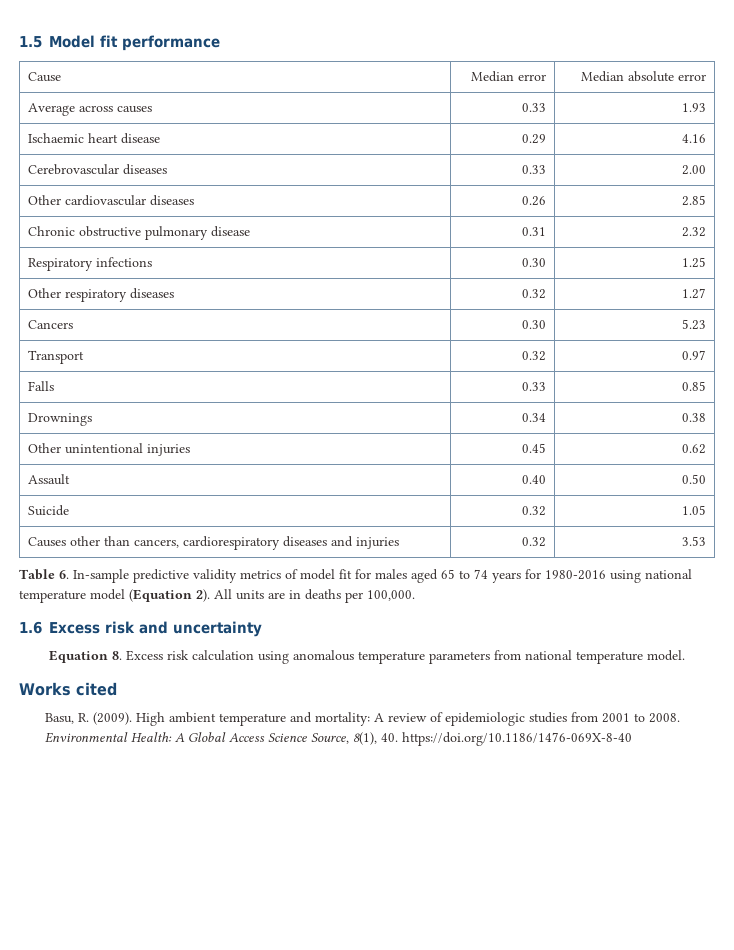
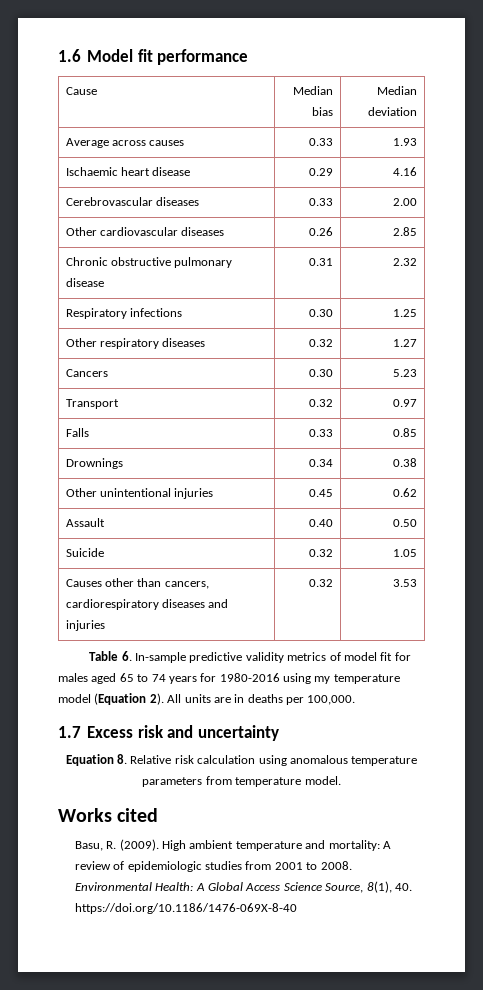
- 1.5 Model fit performance
+ 1.6 Model fit performance
- Cause | Median error | Median absolute error
+ Cause | Median bias | Median deviation
- Table 6. In-sample predictive validity metrics of model fit for males aged 65 to 74 years for 1980-2016 using national temperature model (Equation 2).
+ Table 6. In-sample predictive validity metrics of model fit for males aged 65 to 74 years for 1980-2016 using my temperature model (Equation 2).
- 1.6 Excess risk and uncertainty
+ 1.7 Excess risk and uncertainty
- Equation 8. Excess risk calculation using anomalous temperature parameters from national temperature model.
+ Equation 8. Relative risk calculation using anomalous temperature parameters from temperature model.

